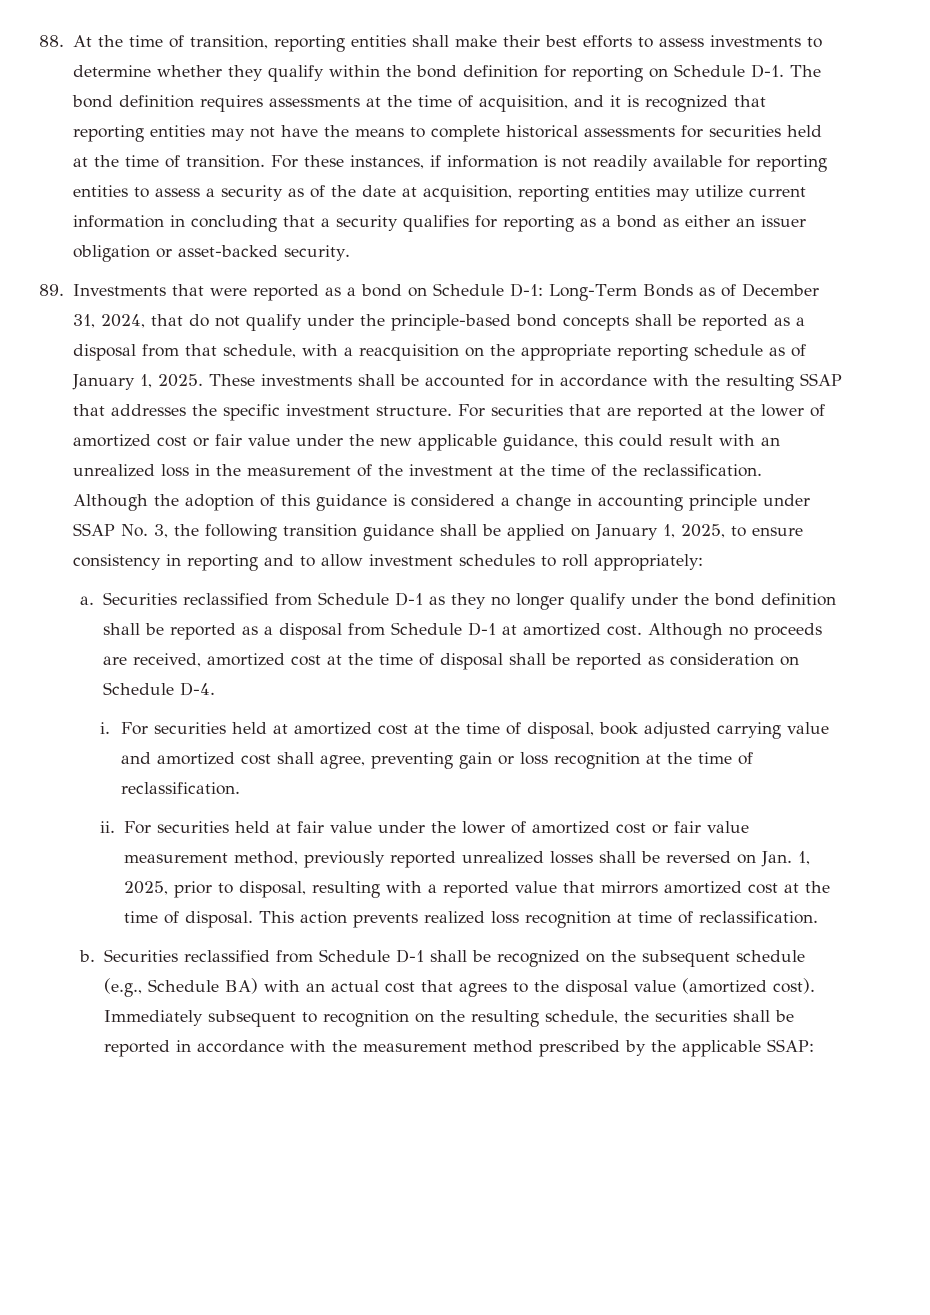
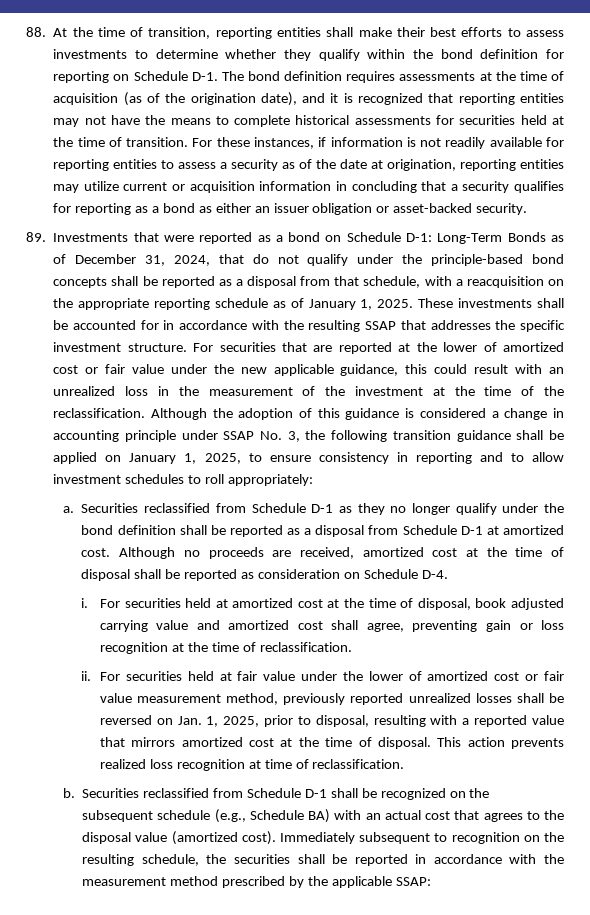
- 88. At the time of transition, reporting entities shall make their best efforts to assess investments to determine whether they qualify within the bond definition for reporting on Schedule D-1. The bond definition requires assessments at the time of acquisition, and it is recognized that reporting entities may not have the means to complete historical assessments for securities held at the time of transition.
+ 88. At the time of transition, reporting entities shall make their best efforts to assess investments to determine whether they qualify within the bond definition for reporting on Schedule D-1. The bond definition requires assessments at the time of acquisition (as of the origination date), and it is recognized that reporting entities may not have the means to complete historical assessments for securities held at the time of transition.
- For these instances, if information is not readily available for reporting entities to assess a security as of the date at acquisition, reporting entities may utilize current information in concluding that a security qualifies for reporting as a bond as either an issuer obligation or asset-backed security.
+ For these instances, if information is not readily available for reporting entities to assess a security as of the date at origination, reporting entities may utilize current or acquisition information in concluding that a security qualifies for reporting as a bond as either an issuer obligation or asset-backed security.

